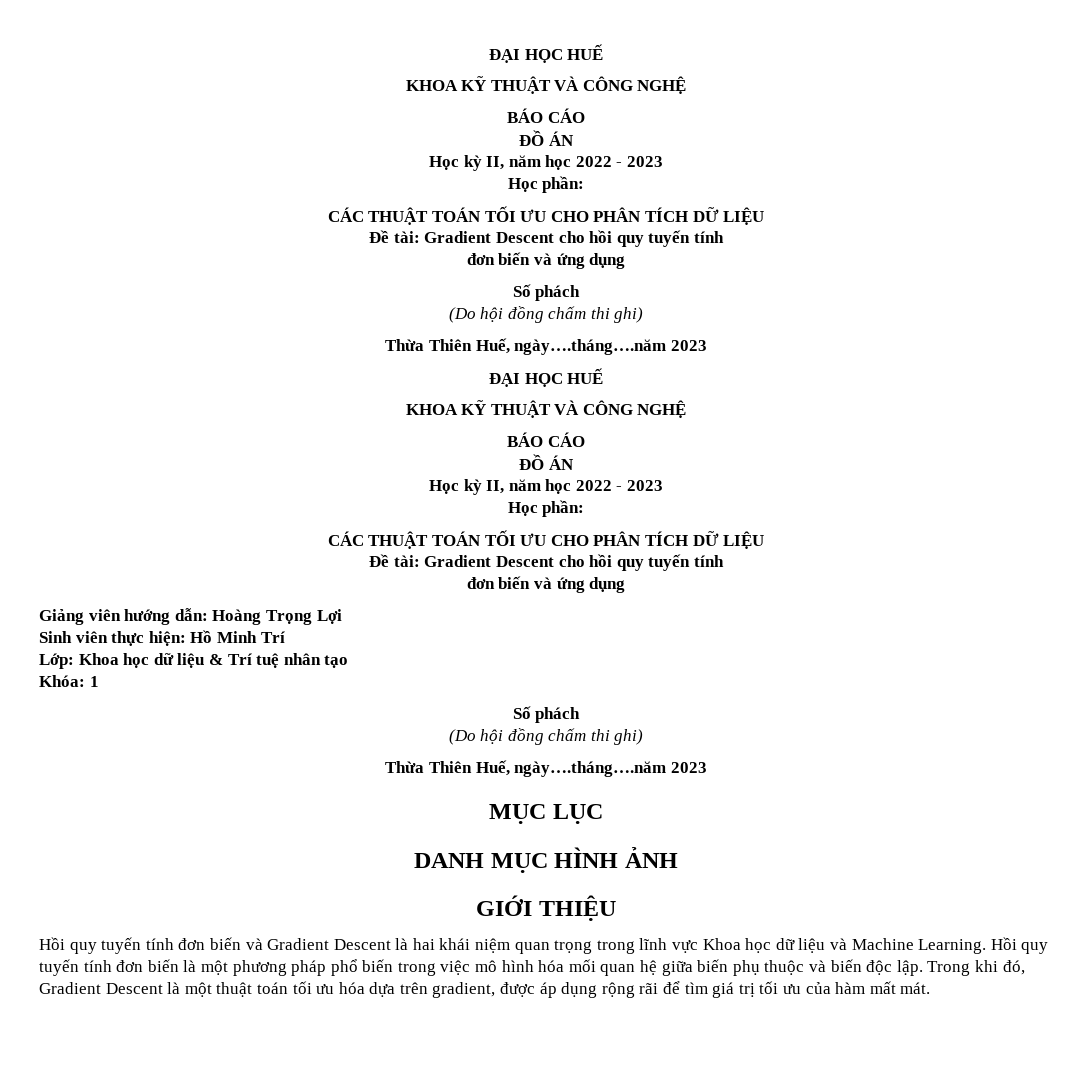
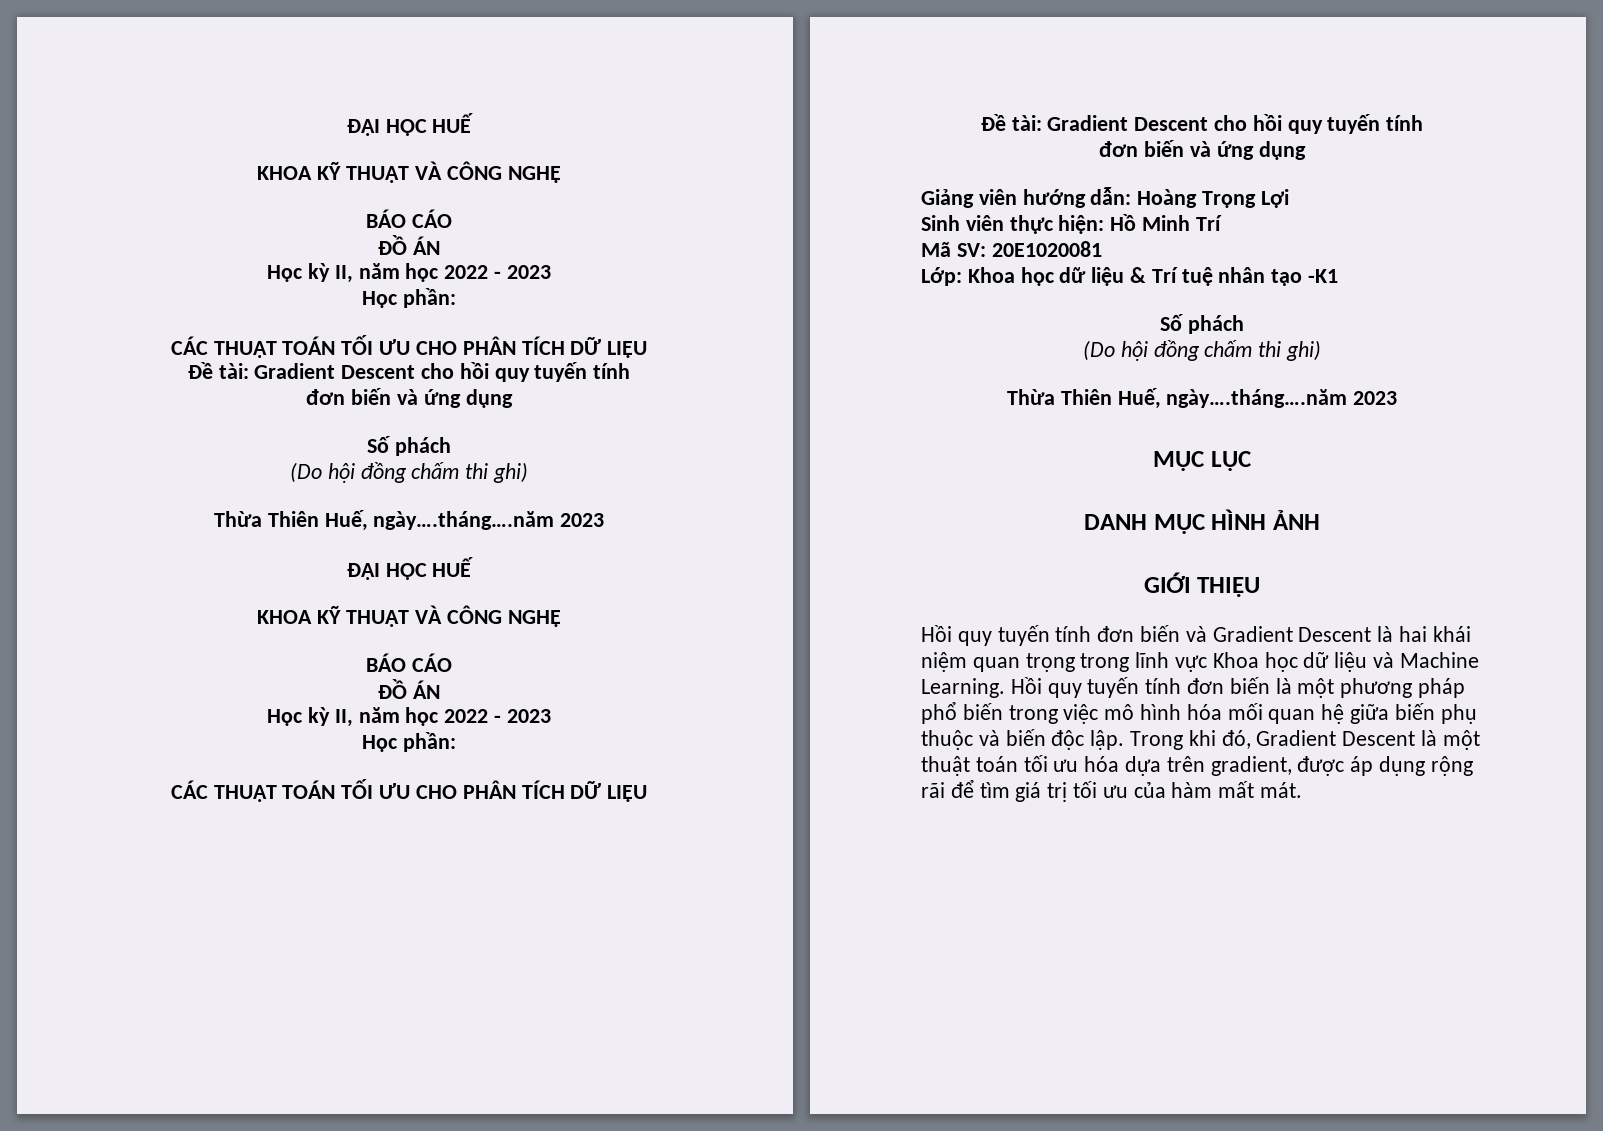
+ Mã SV: 20E1020081
- Lớp: Khoa học dữ liệu & Trí tuệ nhân tạo
- Khóa: 1
+ Lớp: Khoa học dữ liệu & Trí tuệ nhân tạo -K1

